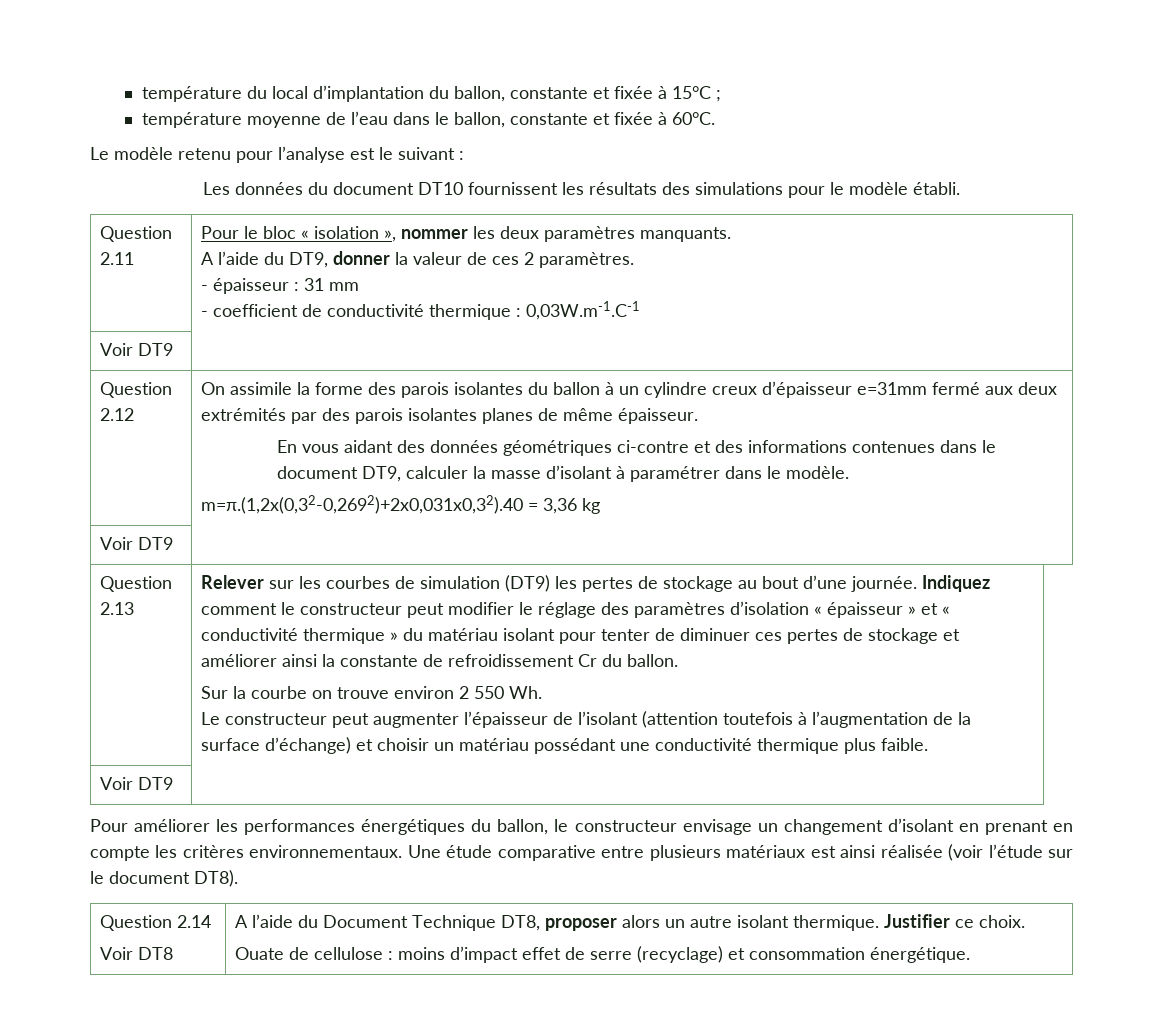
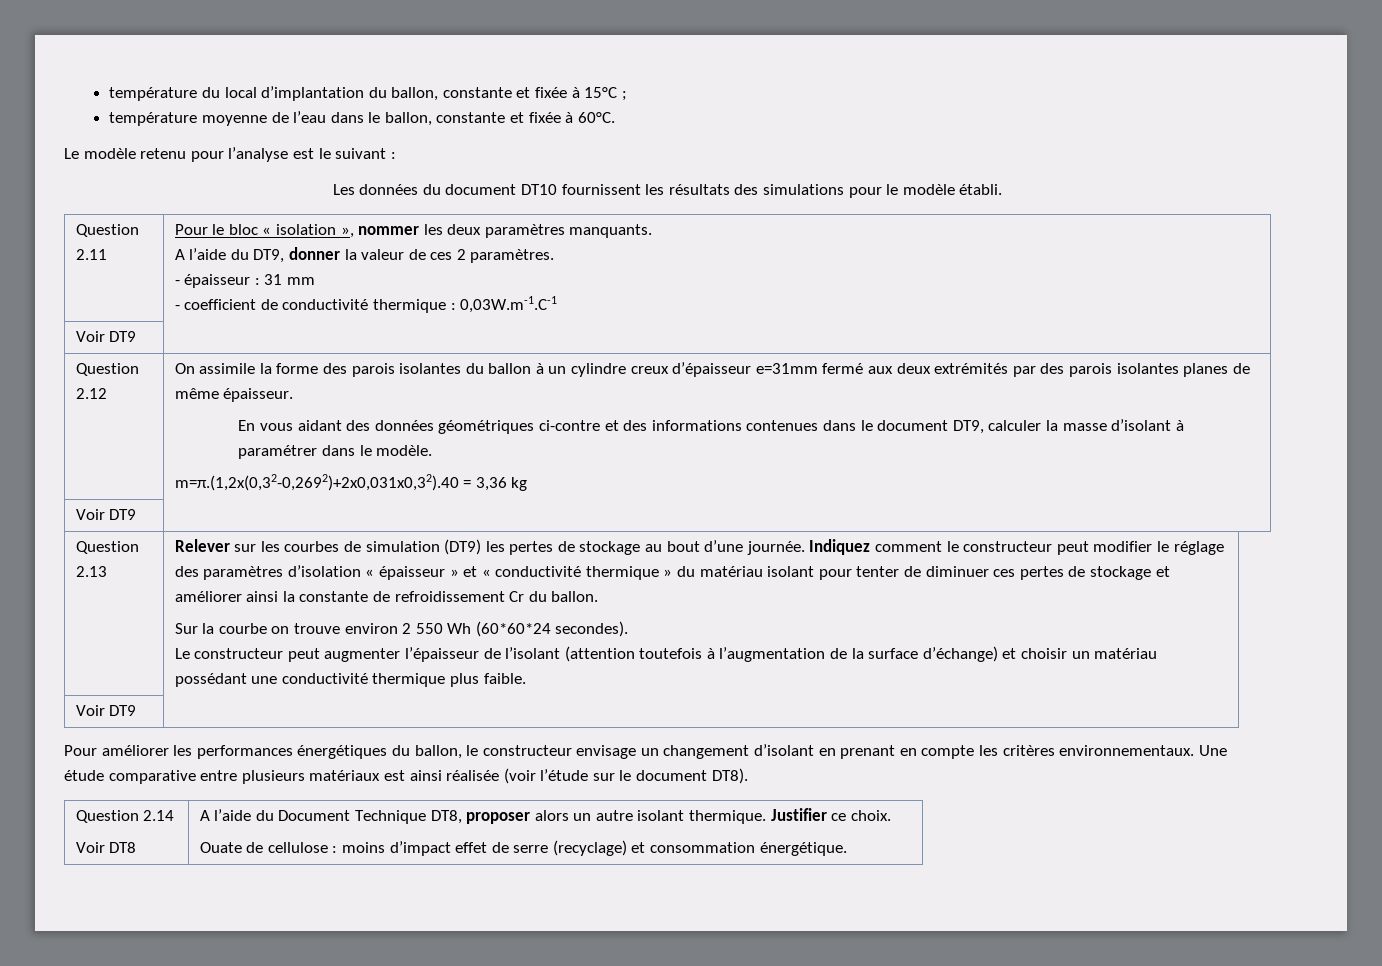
- Sur la courbe on trouve environ 2 550 Wh.
+ Sur la courbe on trouve environ 2 550 Wh (60*60*24 secondes).

